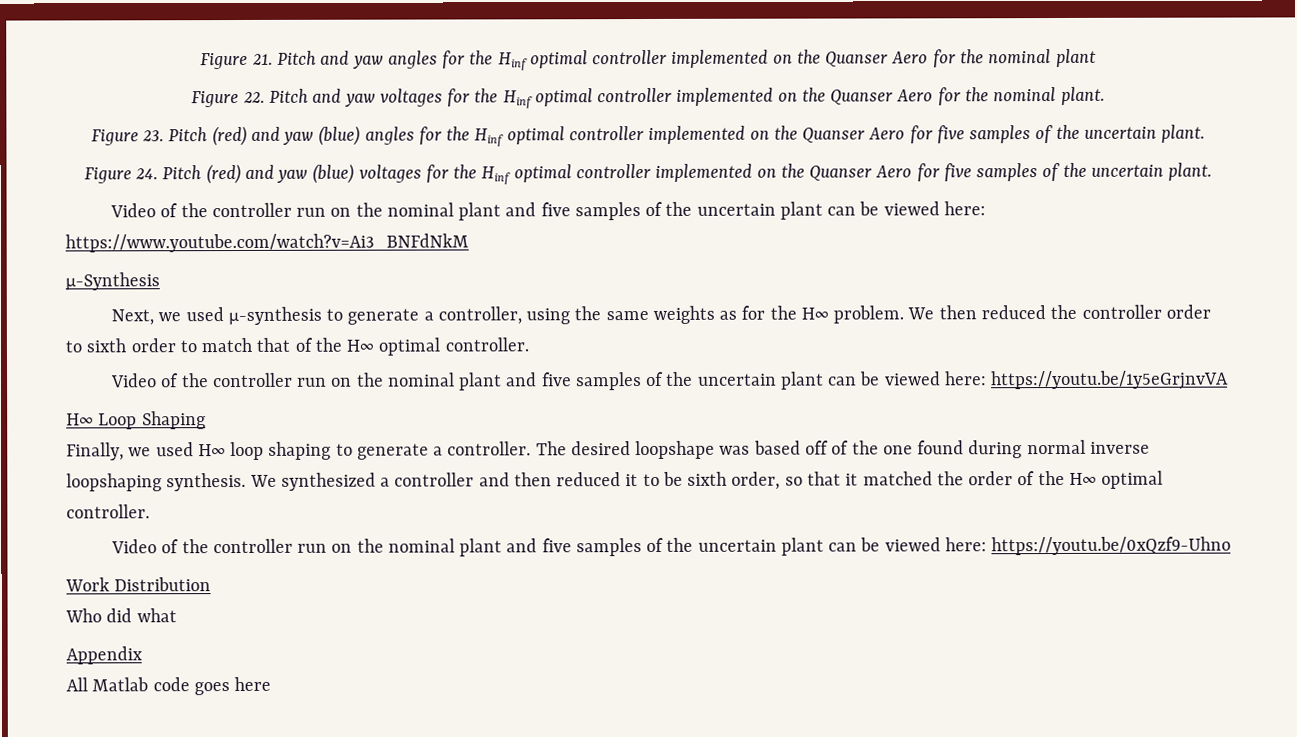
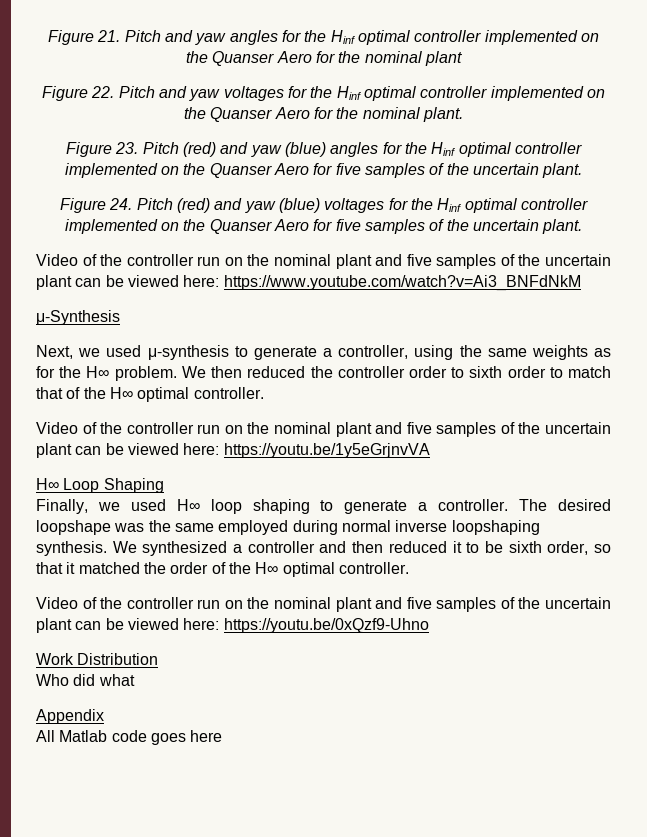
- The desired loopshape was based off of the one found during normal inverse loopshaping synthesis.
+ The desired loopshape was the same employed during normal inverse loopshaping synthesis.

